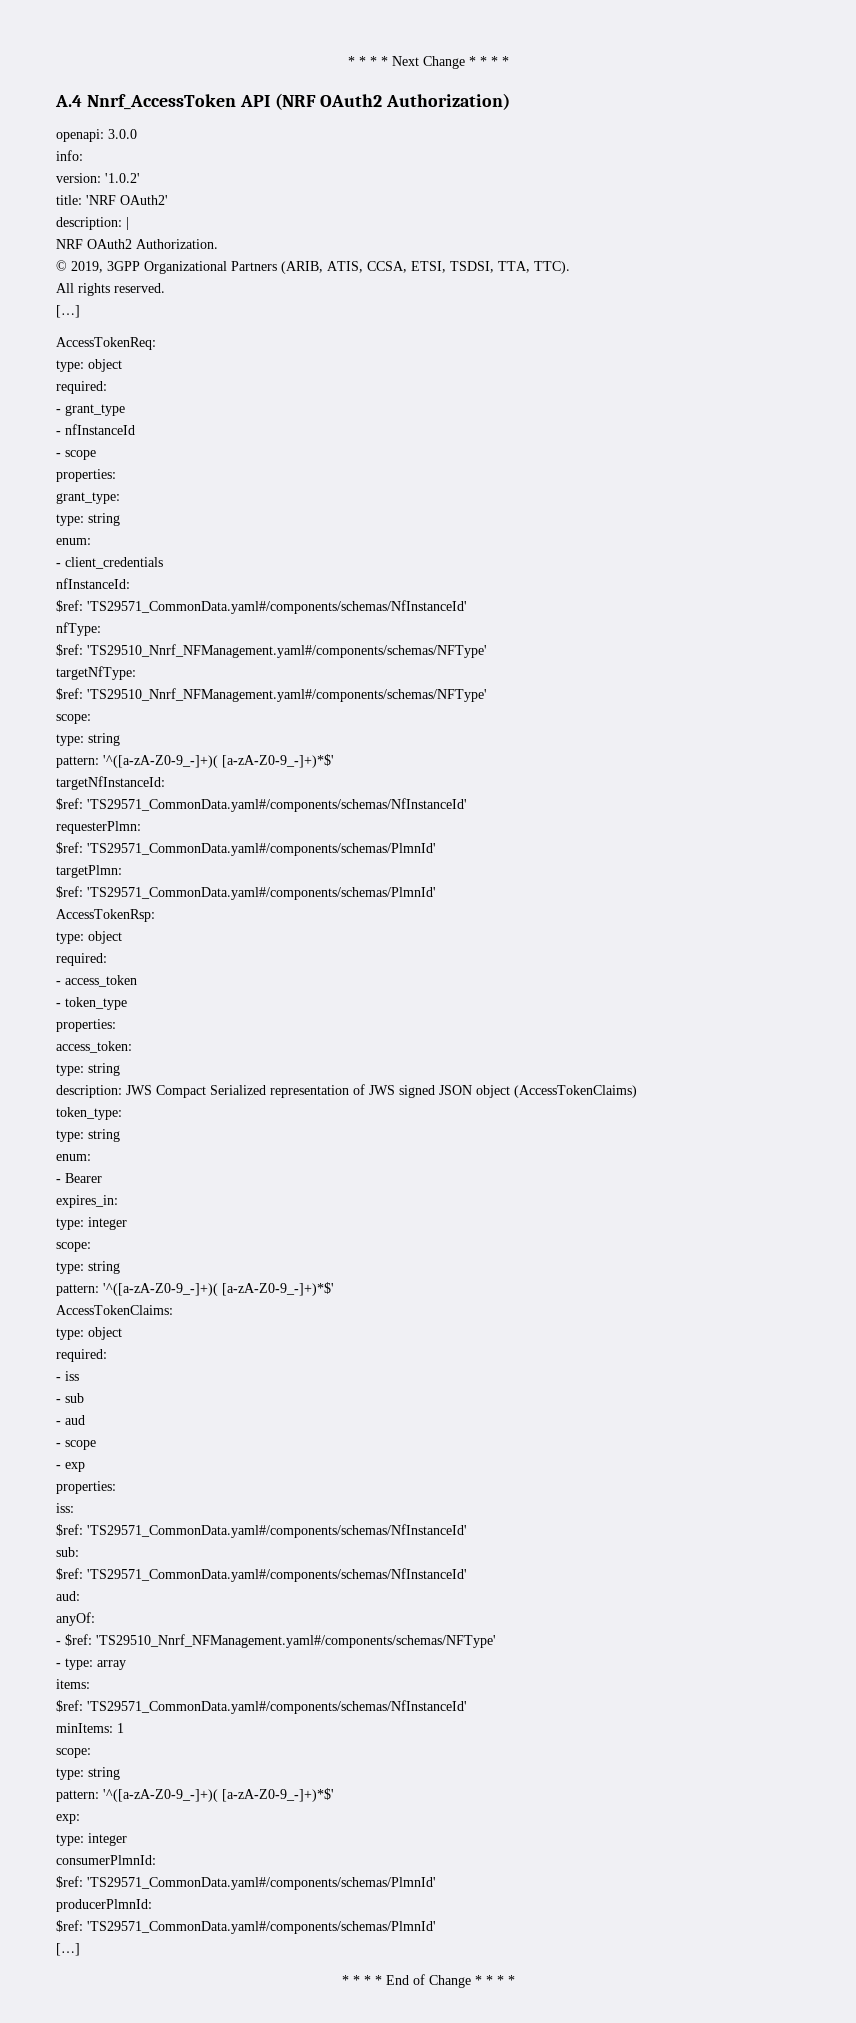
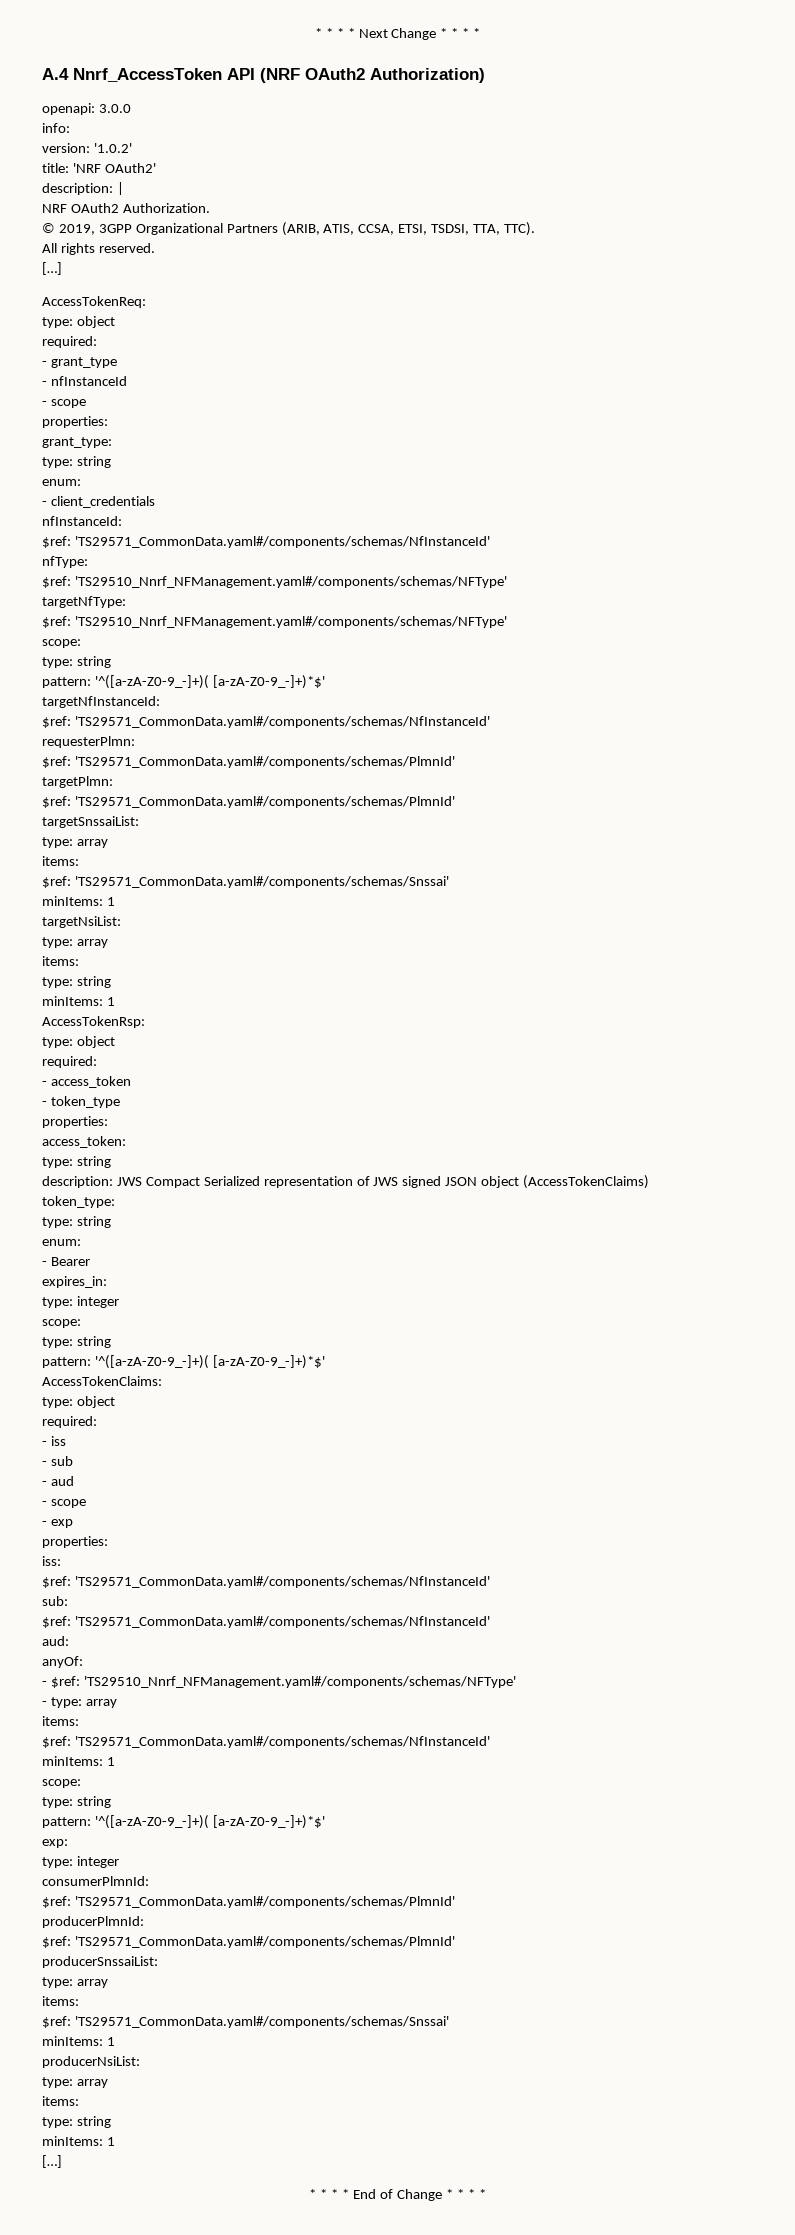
+ targetSnssaiList:
+ type: array
+ items:
+ $ref: 'TS29571_CommonData.yaml#/components/schemas/Snssai'
+ minItems: 1
+ targetNsiList:
+ type: array
+ items:
+ type: string
+ minItems: 1
+ producerSnssaiList:
+ type: array
+ items:
+ $ref: 'TS29571_CommonData.yaml#/components/schemas/Snssai'
+ minItems: 1
+ producerNsiList:
+ type: array
+ items:
+ type: string
+ minItems: 1

